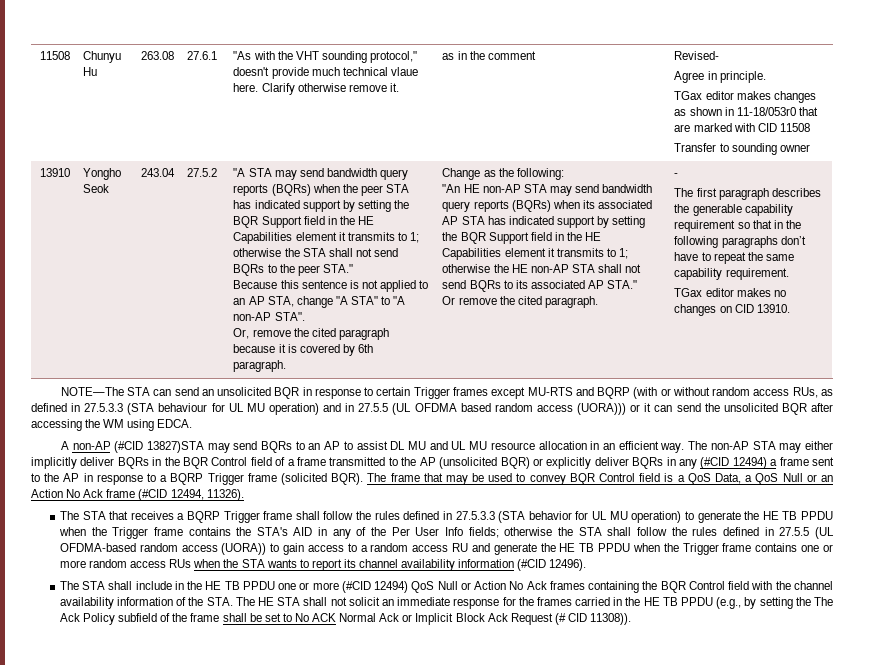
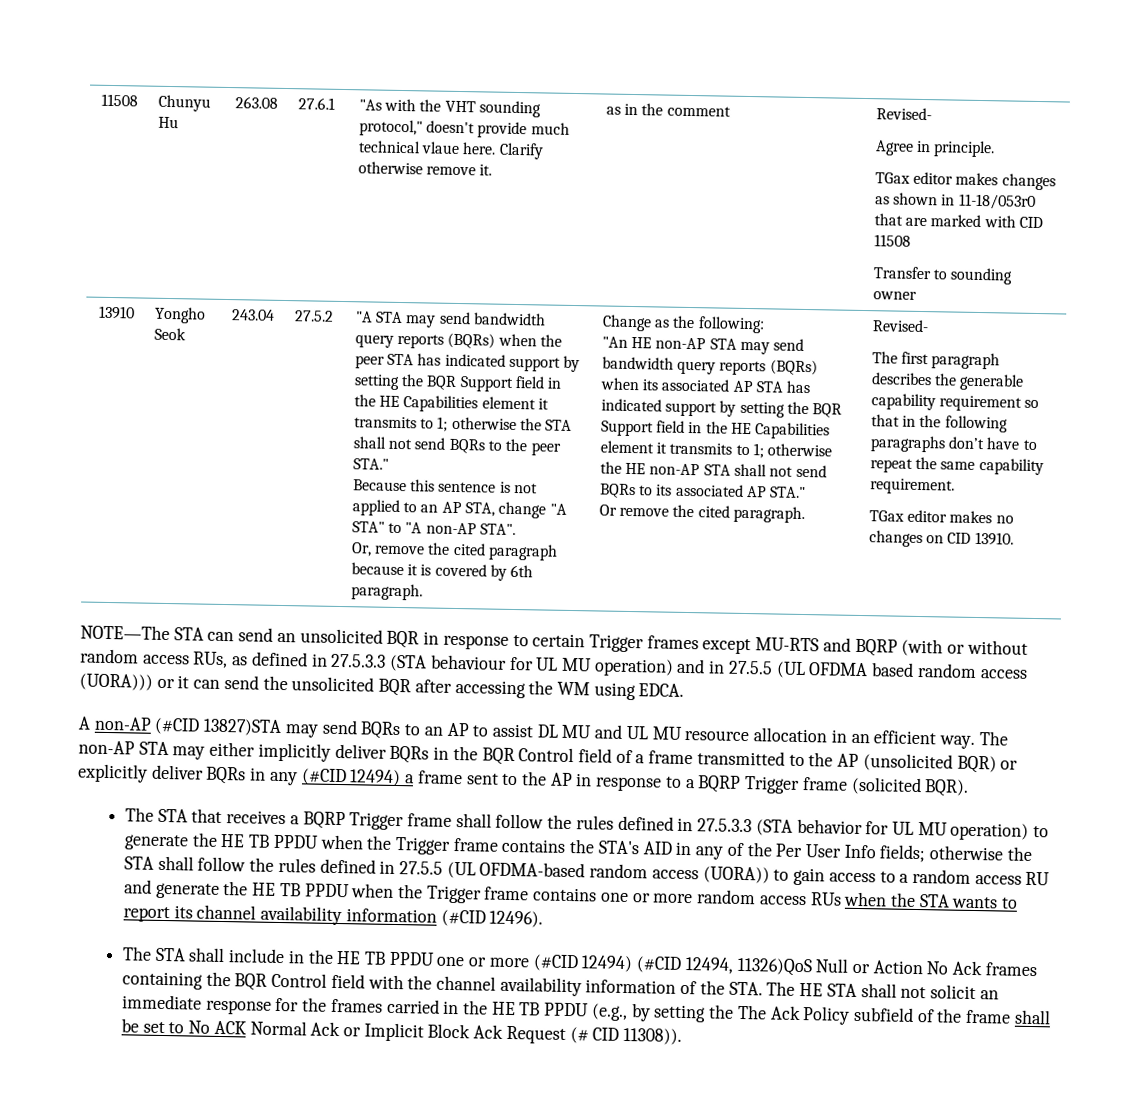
- Or remove the cited paragraph. | -
+ Or remove the cited paragraph. | Revised-
- The frame that may be used to convey BQR Control field is a QoS Data, a QoS Null or an Action No Ack frame (#CID 12494, 11326).
- The STA shall include in the HE TB PPDU one or more (#CID 12494) QoS Null or Action No Ack frames containing the BQR Control field with the channel availability information of the STA. The HE STA shall not solicit an immediate response for the frames carried in the HE TB PPDU (e.g., by setting the The Ack Policy subfield of the frame shall be set to No ACK Normal Ack or Implicit Block Ack Request (# CID 11308)).
+ The STA shall include in the HE TB PPDU one or more (#CID 12494) (#CID 12494, 11326)QoS Null or Action No Ack frames containing the BQR Control field with the channel availability information of the STA. The HE STA shall not solicit an immediate response for the frames carried in the HE TB PPDU (e.g., by setting the The Ack Policy subfield of the frame shall be set to No ACK Normal Ack or Implicit Block Ack Request (# CID 11308)).

